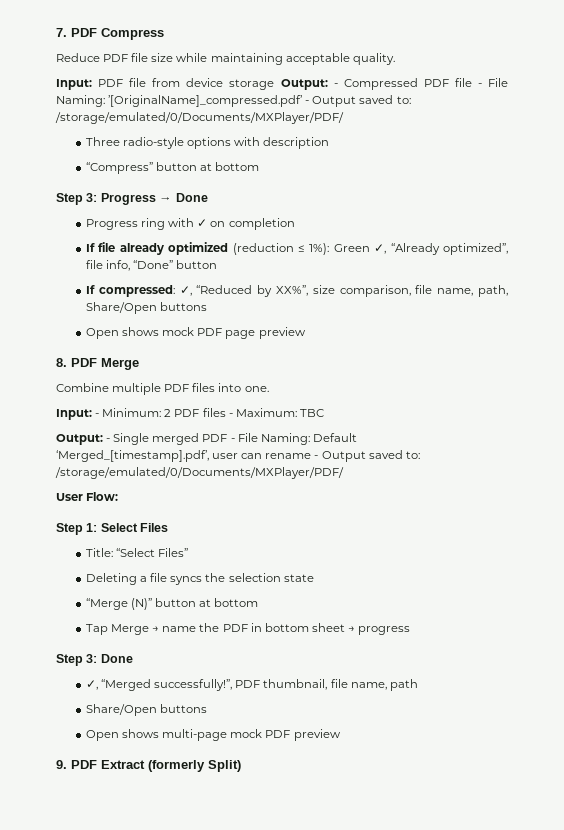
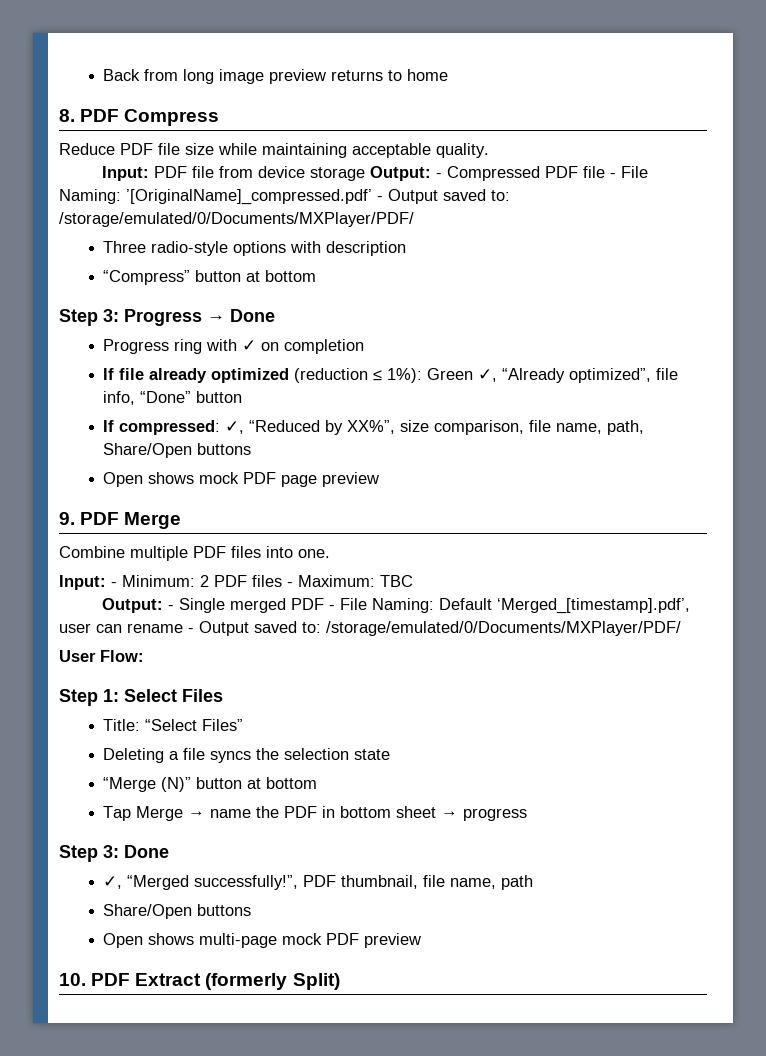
- 7. PDF Compress
+ Back from long image preview returns to home
+ 8. PDF Compress
- 8. PDF Merge
+ 9. PDF Merge
- 9. PDF Extract (formerly Split)
+ 10. PDF Extract (formerly Split)

